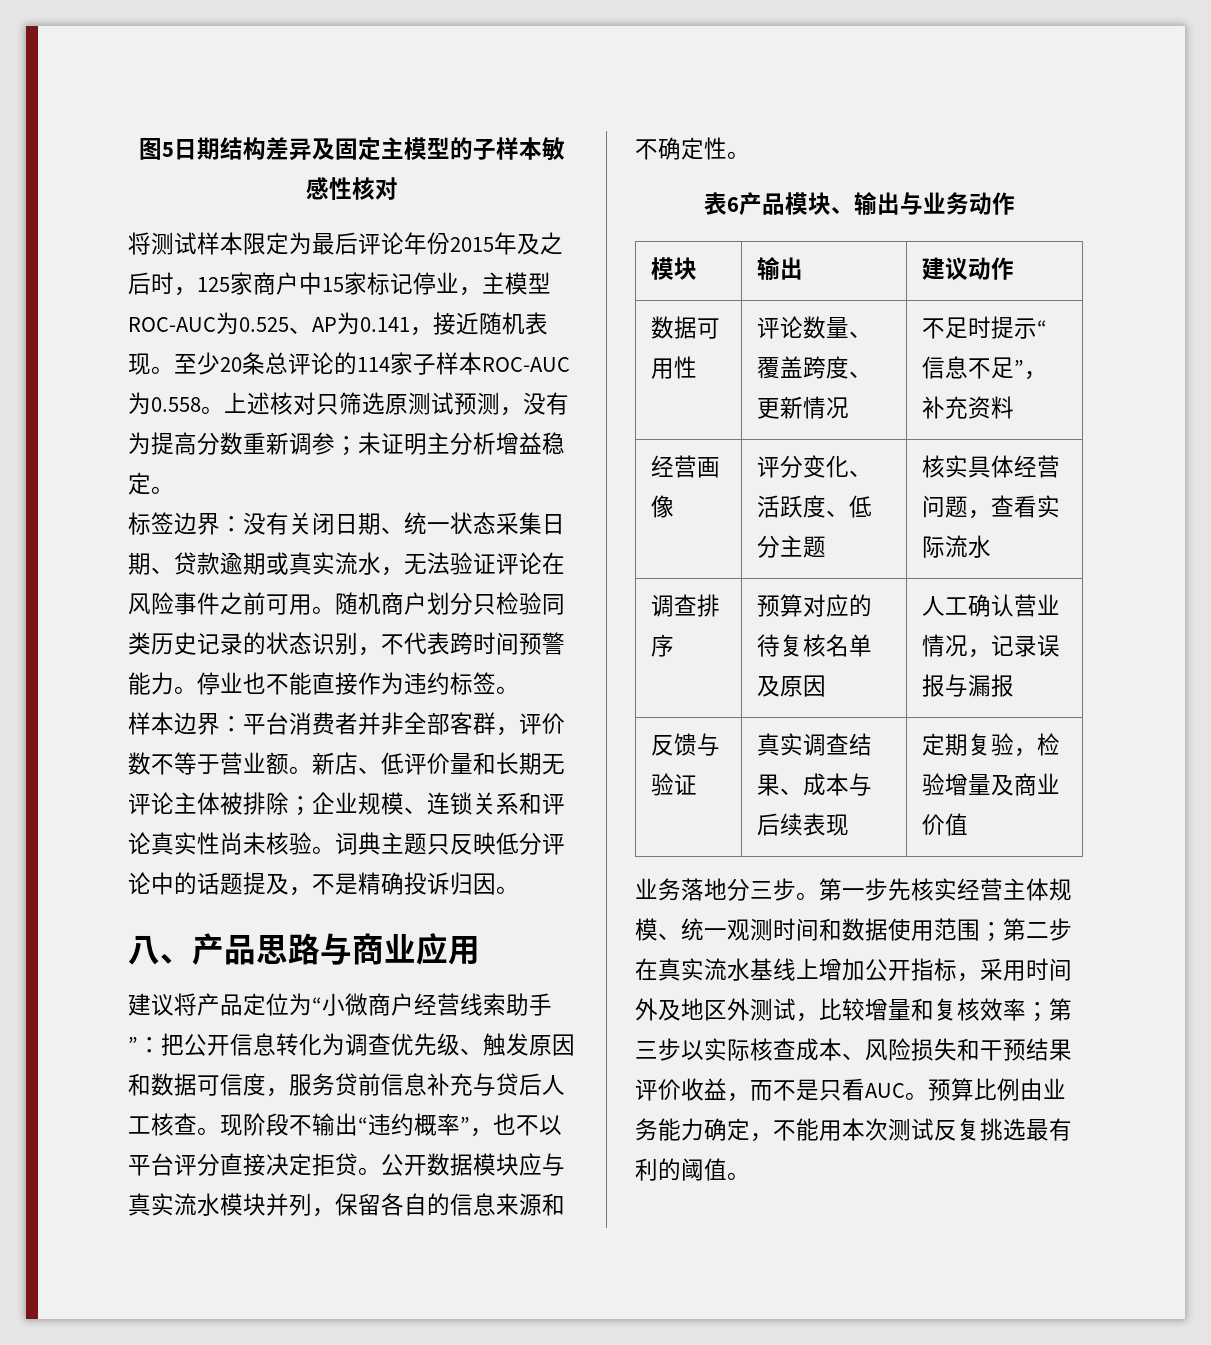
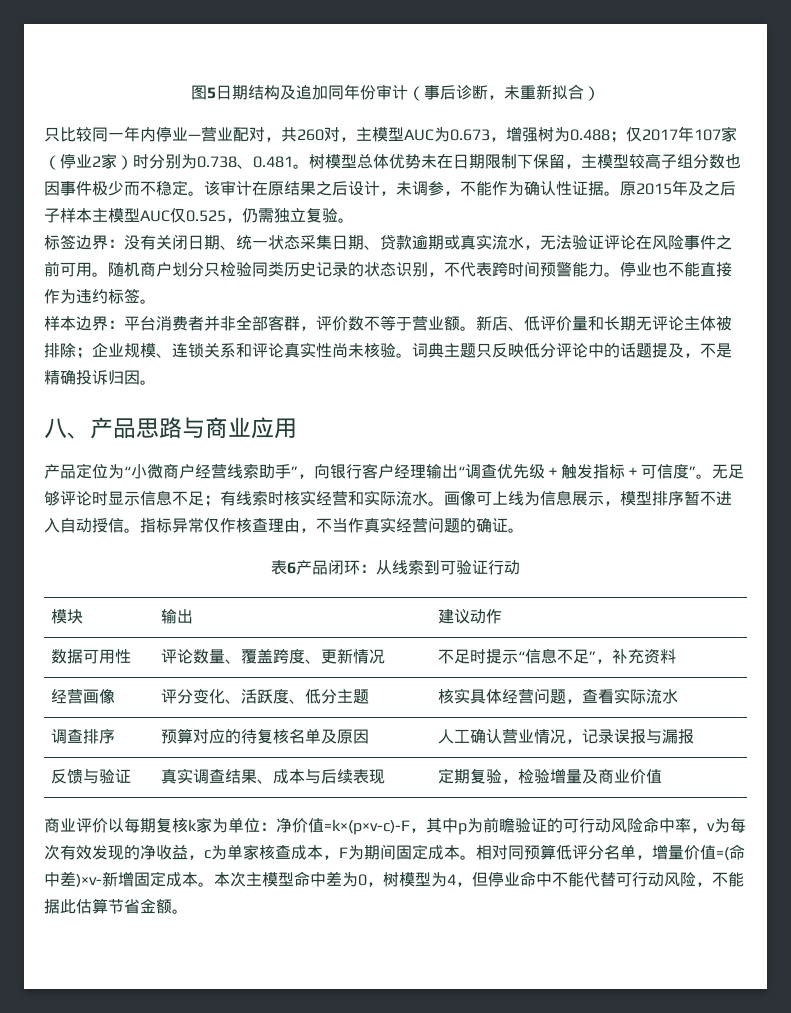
- 图5日期结构差异及固定主模型的子样本敏感性核对
- 将测试样本限定为最后评论年份2015年及之后时，125家商户中15家标记停业，主模型ROC-AUC为0.525、AP为0.141，接近随机表现。至少20条总评论的114家子样本ROC-AUC为0.558。上述核对只筛选原测试预测，没有为提高分数重新调参；未证明主分析增益稳定。
+ 图5日期结构及追加同年份审计（事后诊断，未重新拟合）
+ 只比较同一年内停业—营业配对，共260对，主模型AUC为0.673，增强树为0.488；仅2017年107家（停业2家）时分别为0.738、0.481。树模型总体优势未在日期限制下保留，主模型较高子组分数也因事件极少而不稳定。该审计在原结果之后设计，未调参，不能作为确认性证据。原2015年及之后子样本主模型AUC仅0.525，仍需独立复验。
- 建议将产品定位为“小微商户经营线索助手”：把公开信息转化为调查优先级、触发原因和数据可信度，服务贷前信息补充与贷后人工核查。现阶段不输出“违约概率”，也不以平台评分直接决定拒贷。公开数据模块应与真实流水模块并列，保留各自的信息来源和不确定性。
- 表6产品模块、输出与业务动作
+ 产品定位为“小微商户经营线索助手”，向银行客户经理输出“调查优先级＋触发指标＋可信度”。无足够评论时显示信息不足；有线索时核实经营和实际流水。画像可上线为信息展示，模型排序暂不进入自动授信。指标异常仅作核查理由，不当作真实经营问题的确证。
+ 表6产品闭环：从线索到可验证行动
- 业务落地分三步。第一步先核实经营主体规模、统一观测时间和数据使用范围；第二步在真实流水基线上增加公开指标，采用时间外及地区外测试，比较增量和复核效率；第三步以实际核查成本、风险损失和干预结果评价收益，而不是只看AUC。预算比例由业务能力确定，不能用本次测试反复挑选最有利的阈值。
+ 商业评价以每期复核k家为单位：净价值=k×(p×v-c)-F，其中p为前瞻验证的可行动风险命中率，v为每次有效发现的净收益，c为单家核查成本，F为期间固定成本。相对同预算低评分名单，增量价值=(命中差)×v-新增固定成本。本次主模型命中差为0，树模型为4，但停业命中不能代替可行动风险，不能据此估算节省金额。

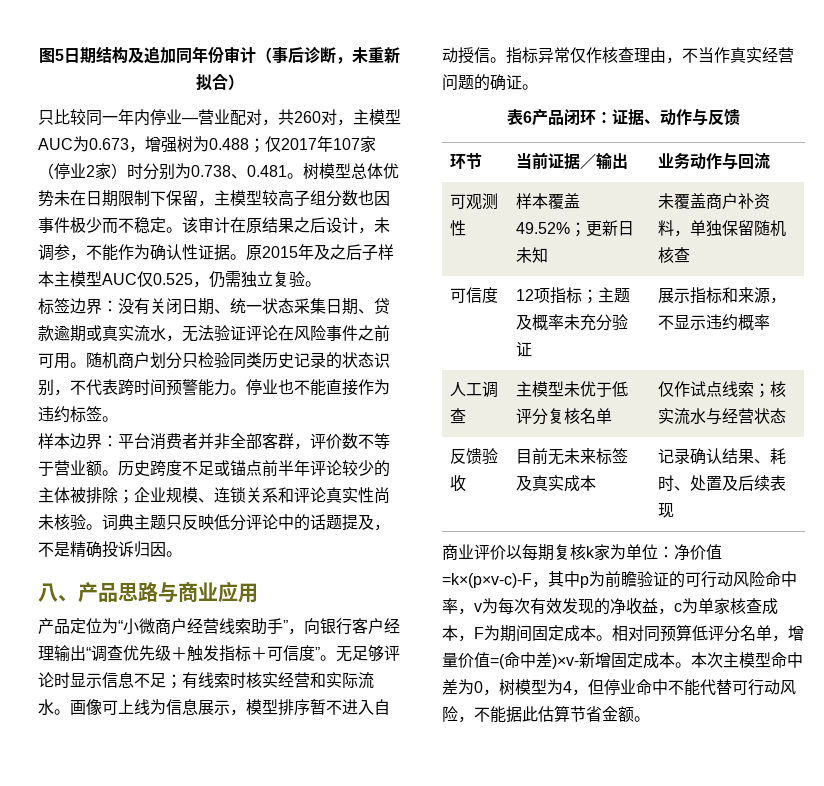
- 新店、低评价量和长期无评论主体被排除；企业规模、连锁关系和评论真实性尚未核验。
+ 历史跨度不足或锚点前半年评论较少的主体被排除；企业规模、连锁关系和评论真实性尚未核验。
- 表6产品闭环：从线索到可验证行动
- 模块 | 输出 | 建议动作
- 数据可用性 | 评论数量、覆盖跨度、更新情况 | 不足时提示“信息不足”，补充资料
- 经营画像 | 评分变化、活跃度、低分主题 | 核实具体经营问题，查看实际流水
- 调查排序 | 预算对应的待复核名单及原因 | 人工确认营业情况，记录误报与漏报
- 反馈与验证 | 真实调查结果、成本与后续表现 | 定期复验，检验增量及商业价值
+ 表6产品闭环：证据、动作与反馈
+ 环节 | 当前证据／输出 | 业务动作与回流
+ 可观测性 | 样本覆盖49.52%；更新日未知 | 未覆盖商户补资料，单独保留随机核查
+ 可信度 | 12项指标；主题及概率未充分验证 | 展示指标和来源，不显示违约概率
+ 人工调查 | 主模型未优于低评分复核名单 | 仅作试点线索；核实流水与经营状态
+ 反馈验收 | 目前无未来标签及真实成本 | 记录确认结果、耗时、处置及后续表现

